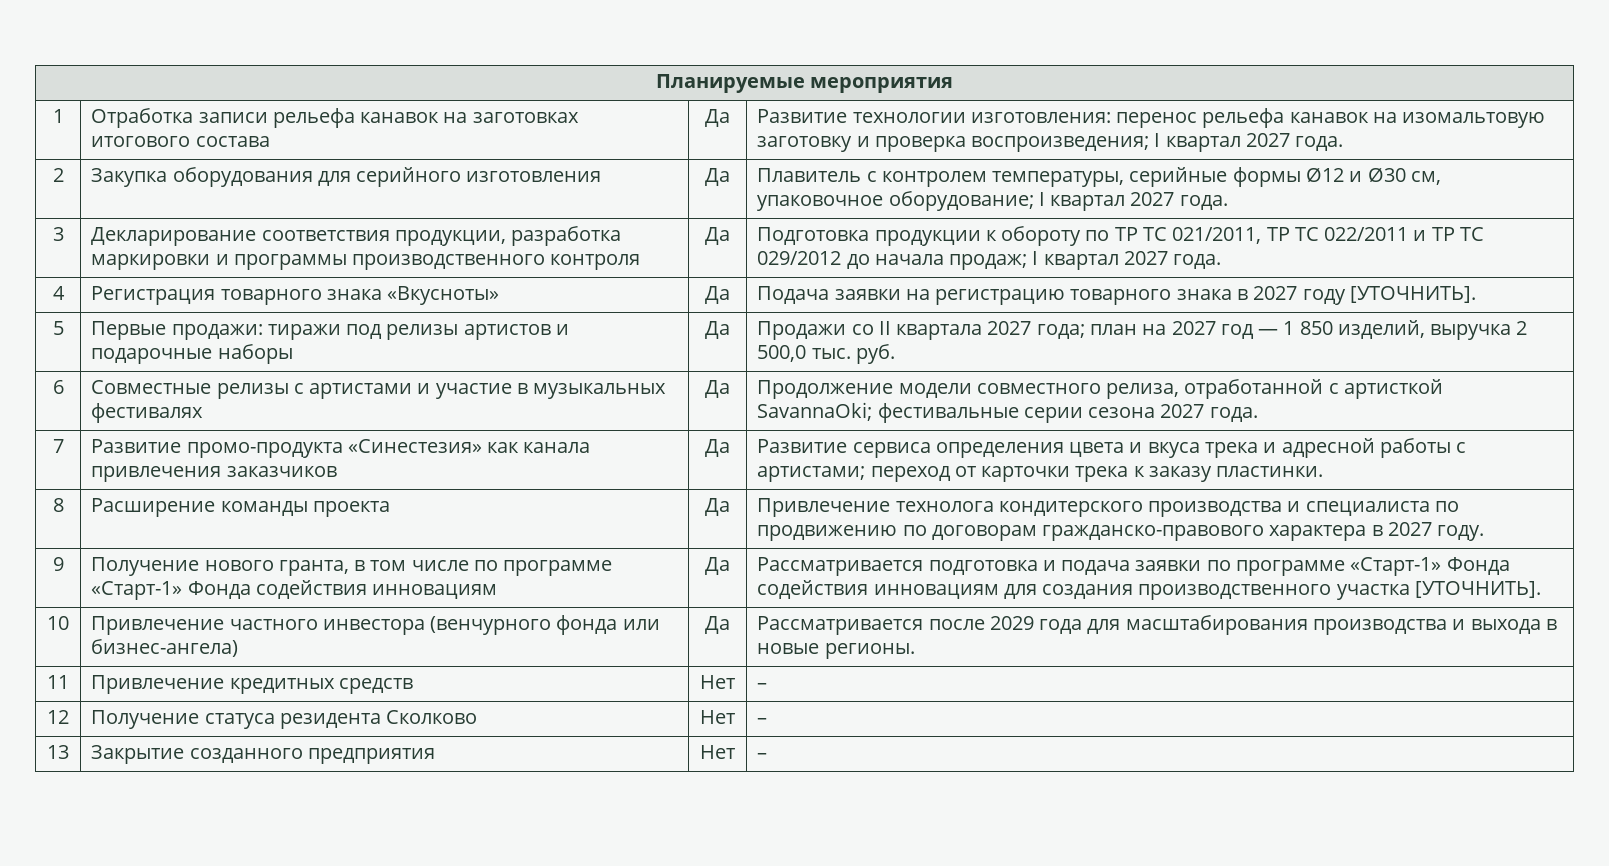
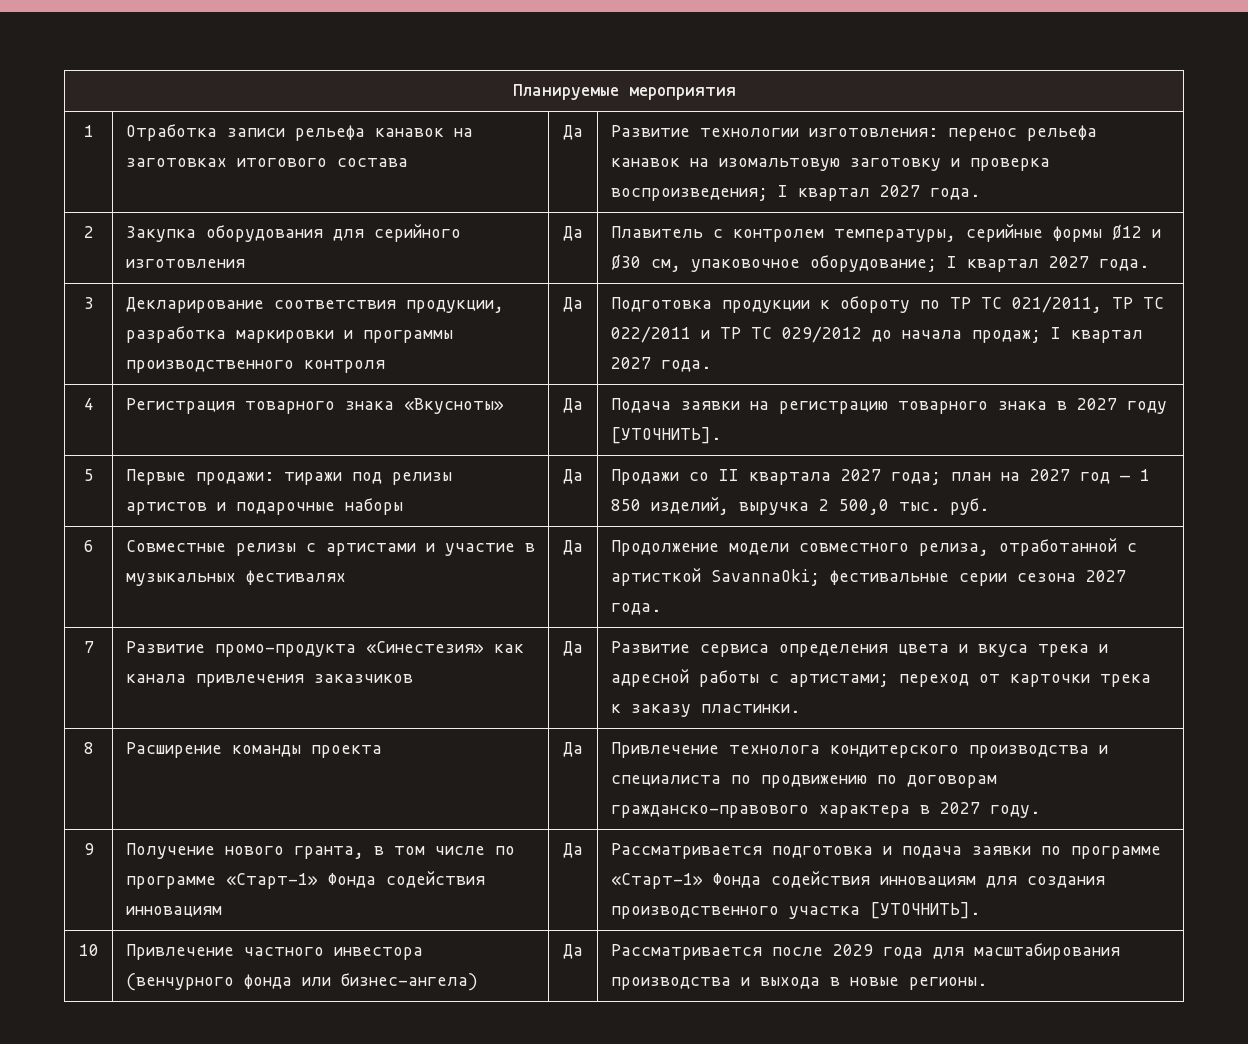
- 11 | Привлечение кредитных средств | Нет | –
- 12 | Получение статуса резидента Сколково | Нет | –
- 13 | Закрытие созданного предприятия | Нет | –

